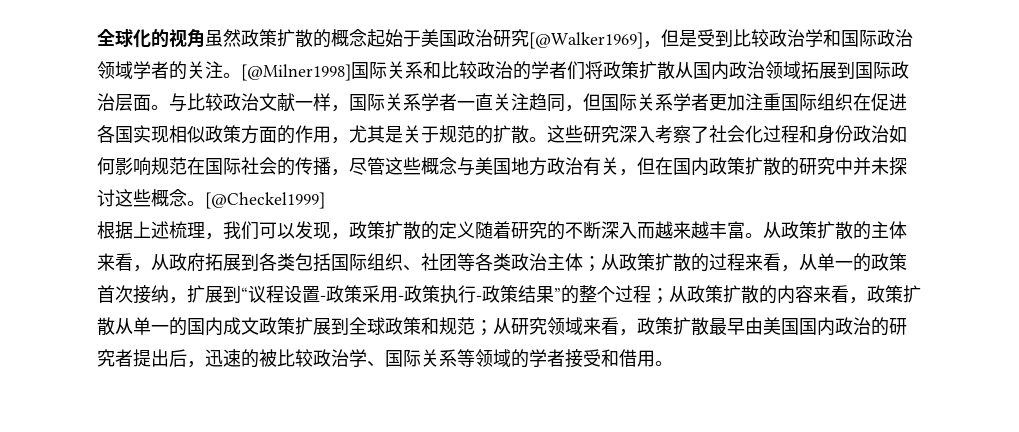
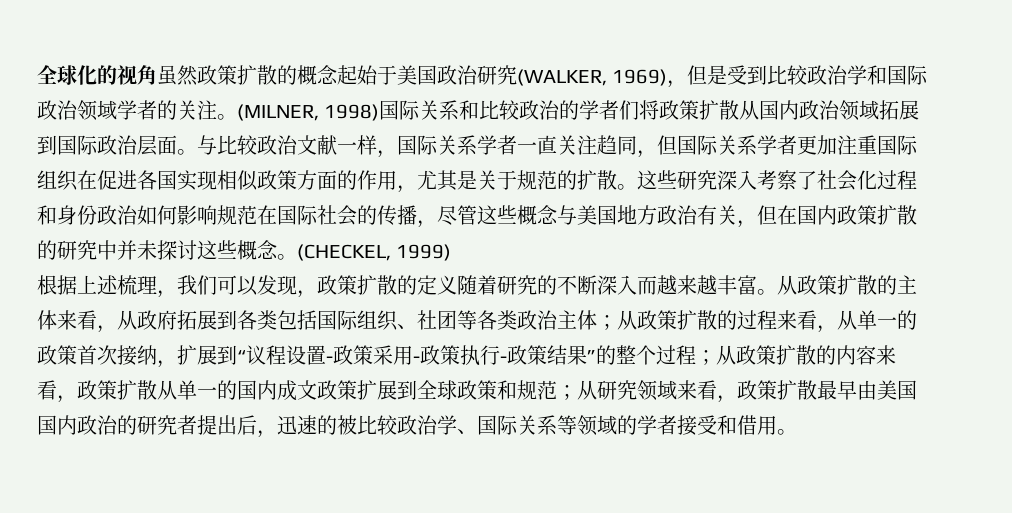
- 全球化的视角虽然政策扩散的概念起始于美国政治研究[@Walker1969]，但是受到比较政治学和国际政治领域学者的关注。
+ 全球化的视角虽然政策扩散的概念起始于美国政治研究(WALKER, 1969)，但是受到比较政治学和国际政治领域学者的关注。
- [@Milner1998]国际关系和比较政治的学者们将政策扩散从国内政治领域拓展到国际政治层面。
+ (MILNER, 1998)国际关系和比较政治的学者们将政策扩散从国内政治领域拓展到国际政治层面。
- [@Checkel1999]
+ (CHECKEL, 1999)

